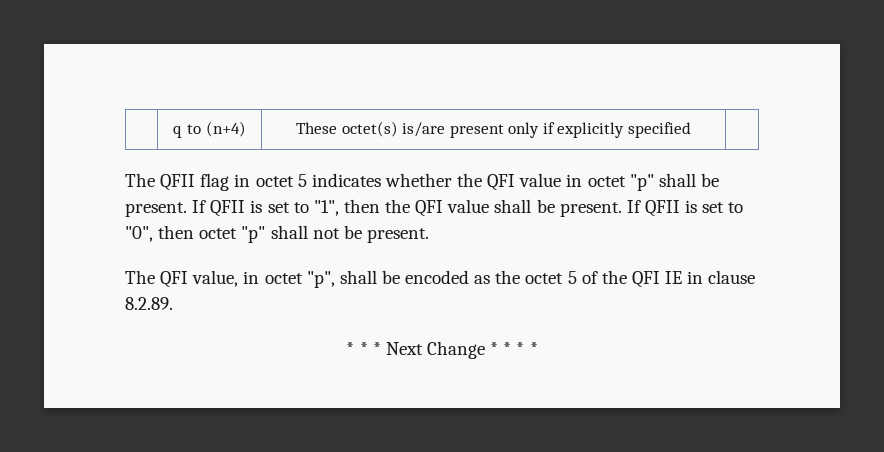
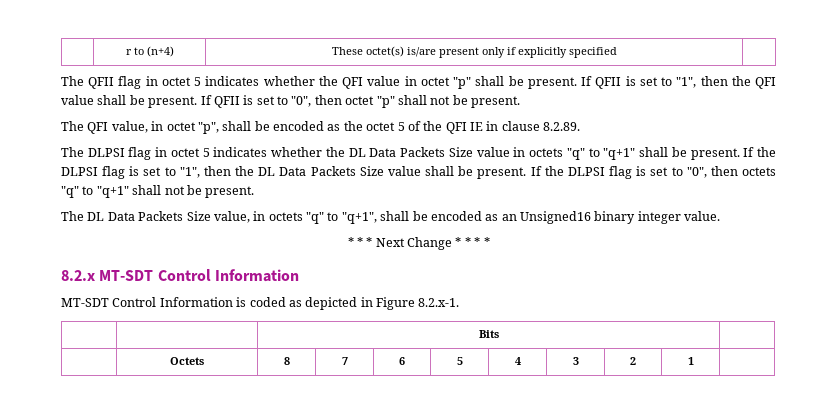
- | q to (n+4) | These octet(s) is/are present only if explicitly specified |
+ | r to (n+4) | These octet(s) is/are present only if explicitly specified |
+ The DLPSI flag in octet 5 indicates whether the DL Data Packets Size value in octets "q" to "q+1" shall be present. If the DLPSI flag is set to "1", then the DL Data Packets Size value shall be present. If the DLPSI flag is set to "0", then octets "q" to "q+1" shall not be present.
+ The DL Data Packets Size value, in octets "q" to "q+1", shall be encoded as an Unsigned16 binary integer value.
+ 8.2.x MT-SDT Control Information
+ MT-SDT Control Information is coded as depicted in Figure 8.2.x-1.
+ | | Bits |
+ | Octets | 8 | 7 | 6 | 5 | 4 | 3 | 2 | 1 |

